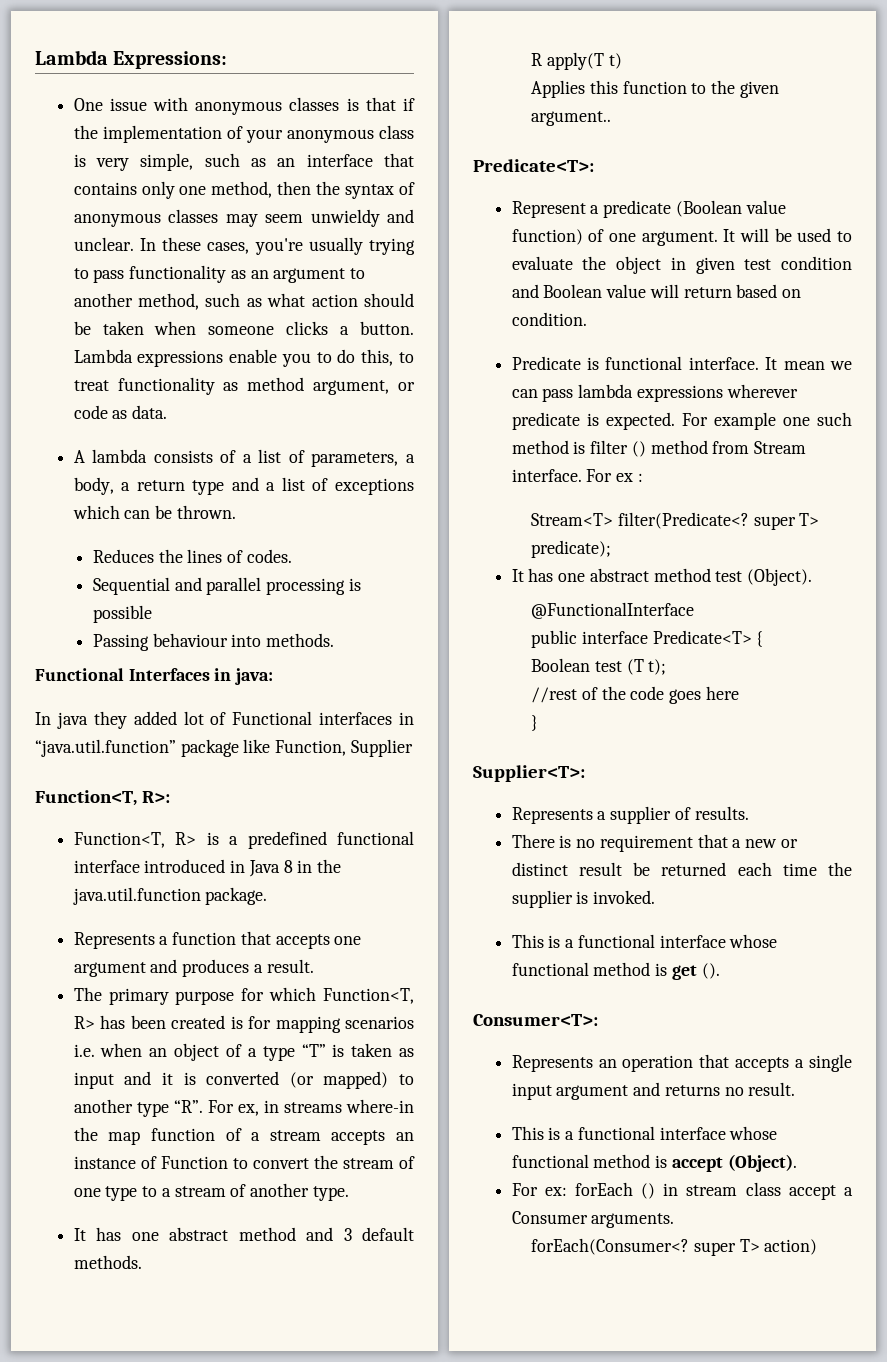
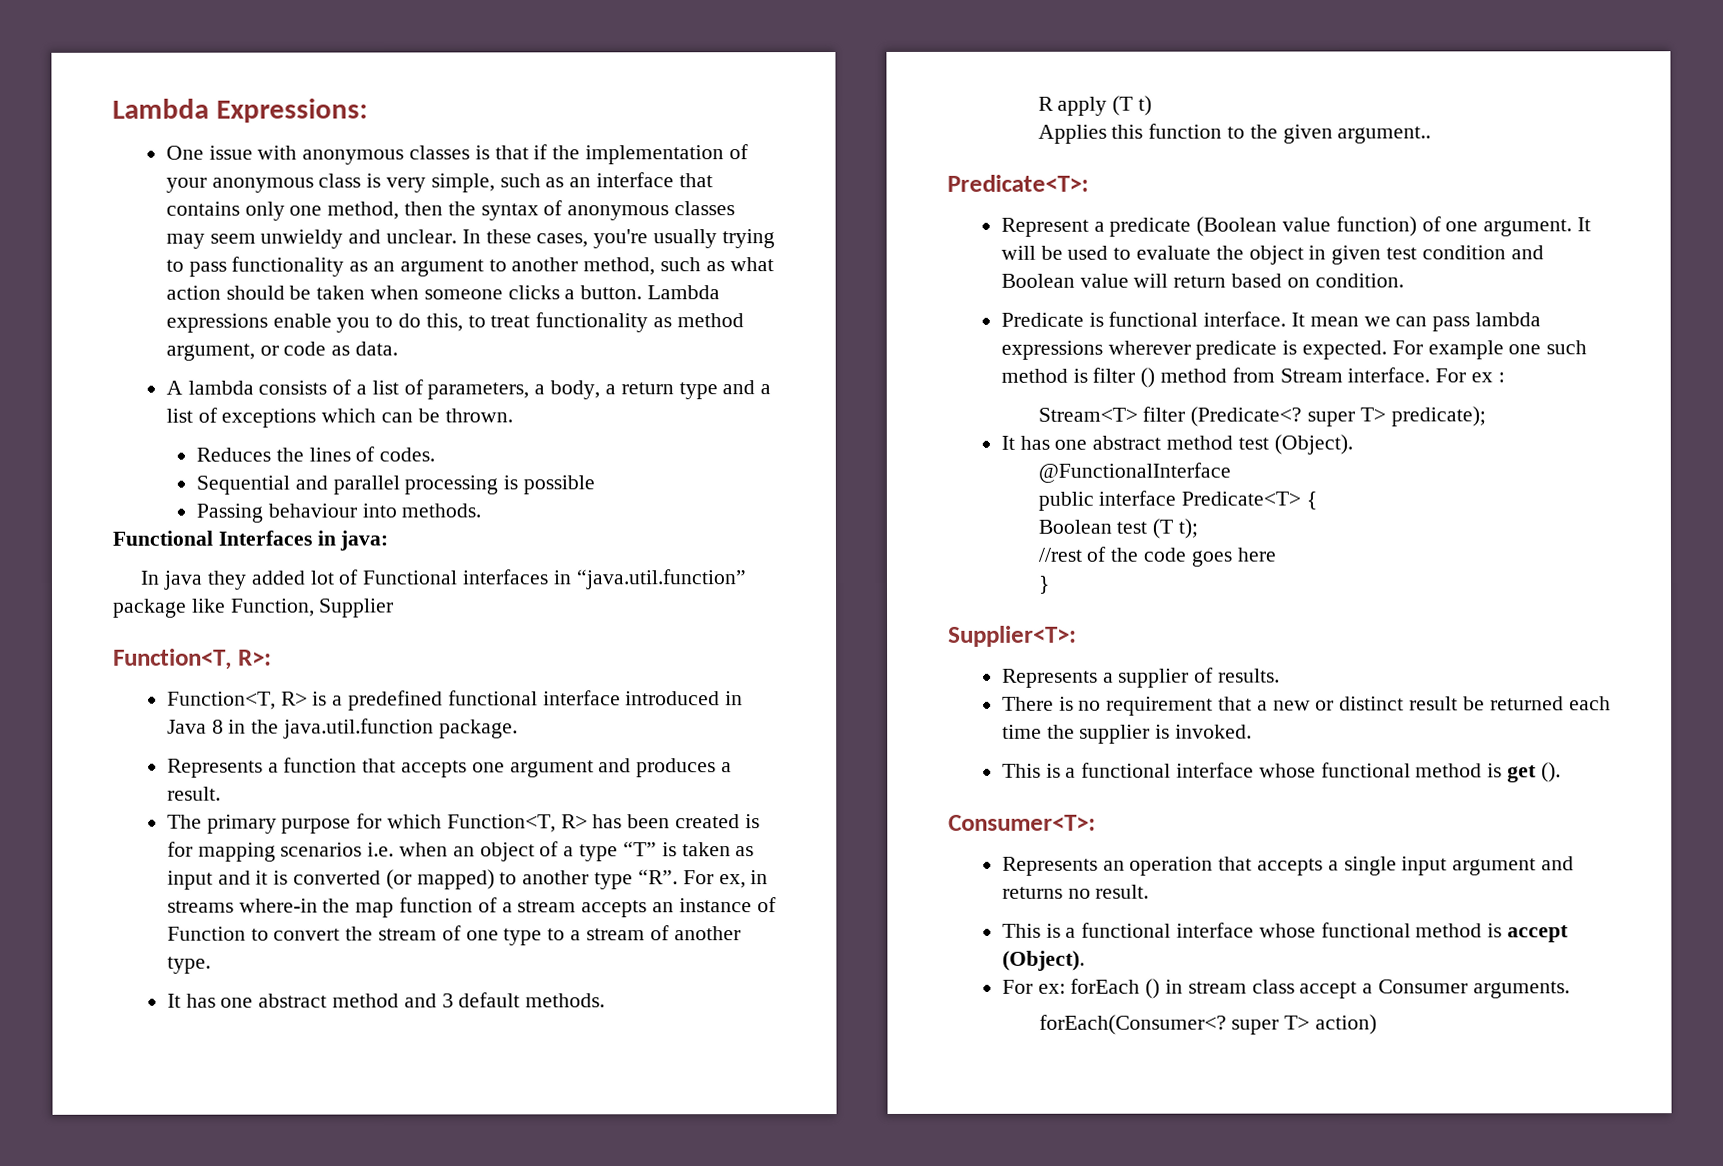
- R apply(T t)
+ R apply (T t)
- Stream<T> filter(Predicate<? super T> predicate);
+ Stream<T> filter (Predicate<? super T> predicate);

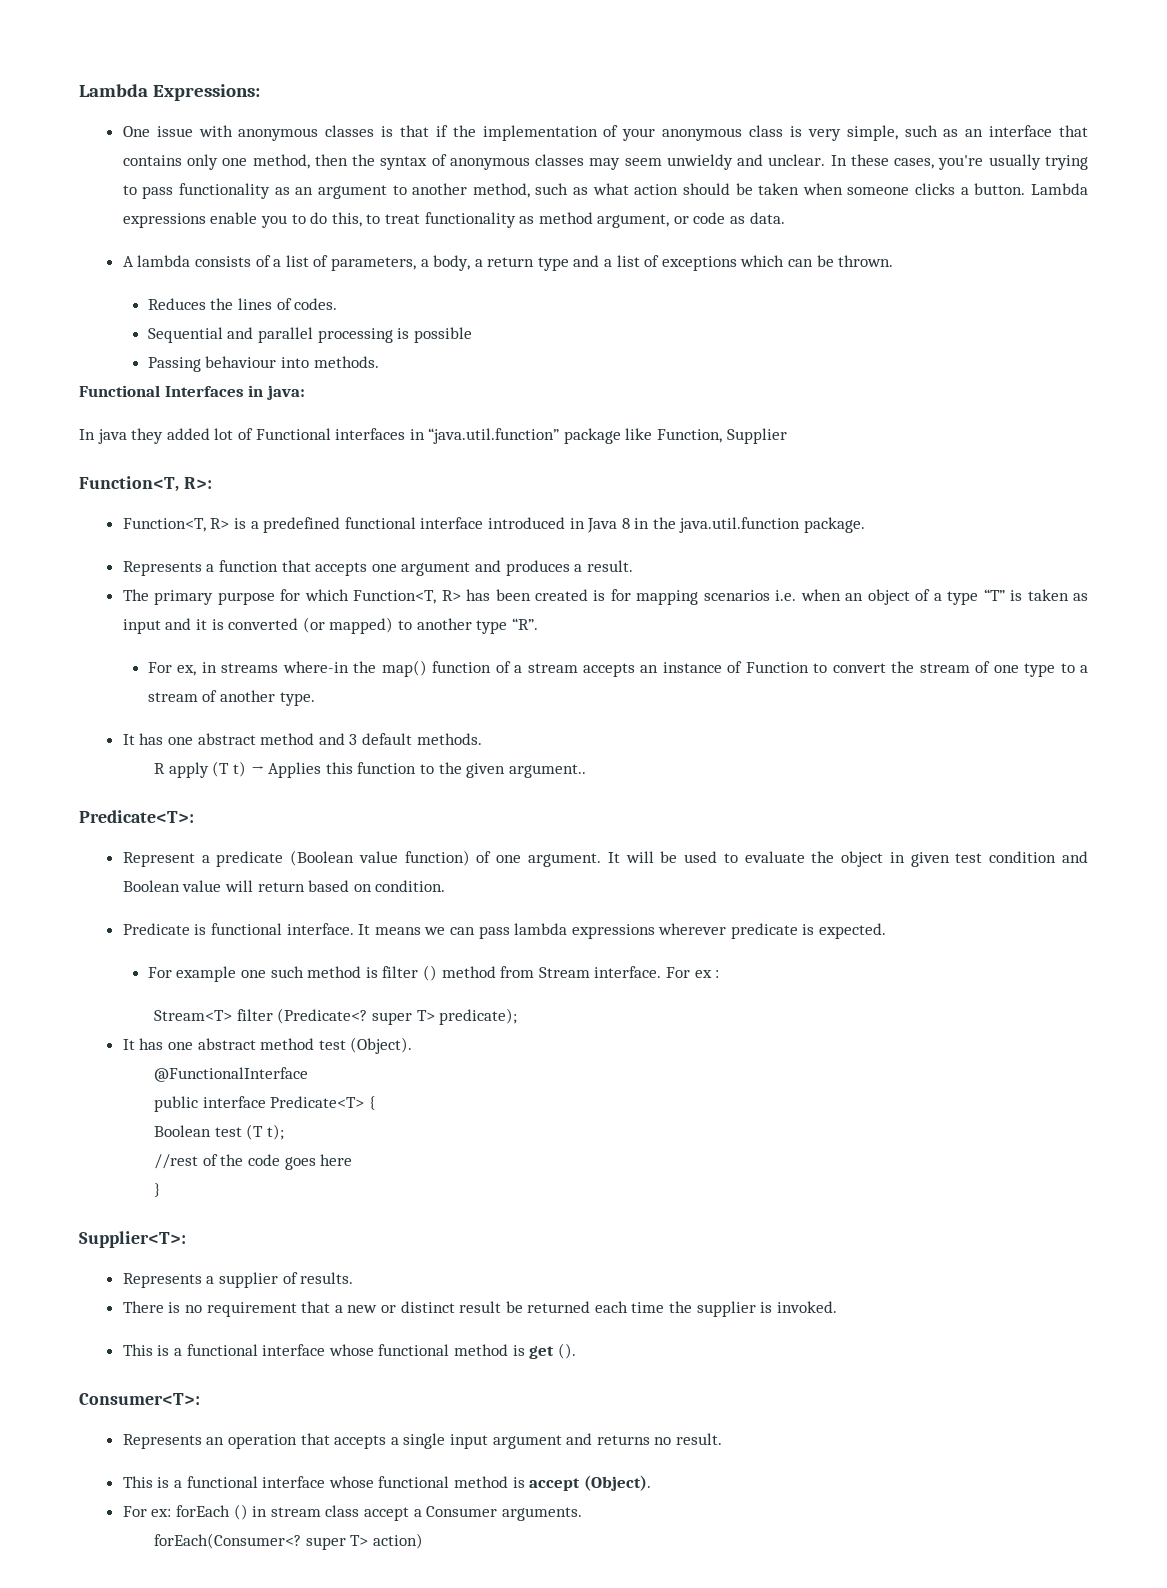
- The primary purpose for which Function<T, R> has been created is for mapping scenarios i.e. when an object of a type “T” is taken as input and it is converted (or mapped) to another type “R”. For ex, in streams where-in the map function of a stream accepts an instance of Function to convert the stream of one type to a stream of another type.
+ The primary purpose for which Function<T, R> has been created is for mapping scenarios i.e. when an object of a type “T” is taken as input and it is converted (or mapped) to another type “R”.
+ For ex, in streams where-in the map() function of a stream accepts an instance of Function to convert the stream of one type to a stream of another type.
- R apply (T t)
- Applies this function to the given argument..
+ R apply (T t) → Applies this function to the given argument..
- It mean we can pass lambda expressions wherever predicate is expected. For example one such method is filter () method from Stream interface.
+ It means we can pass lambda expressions wherever predicate is expected.
+ For example one such method is filter () method from Stream interface.

